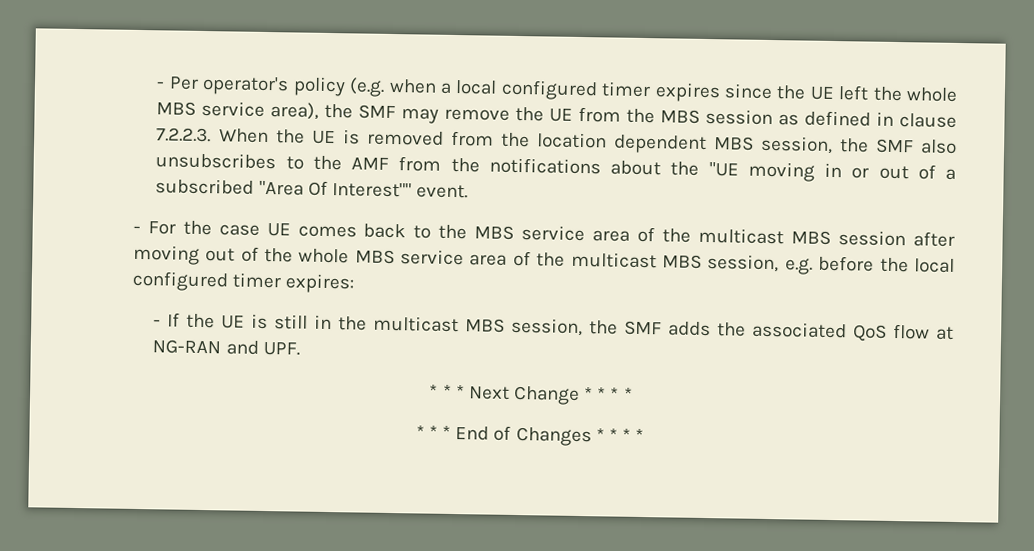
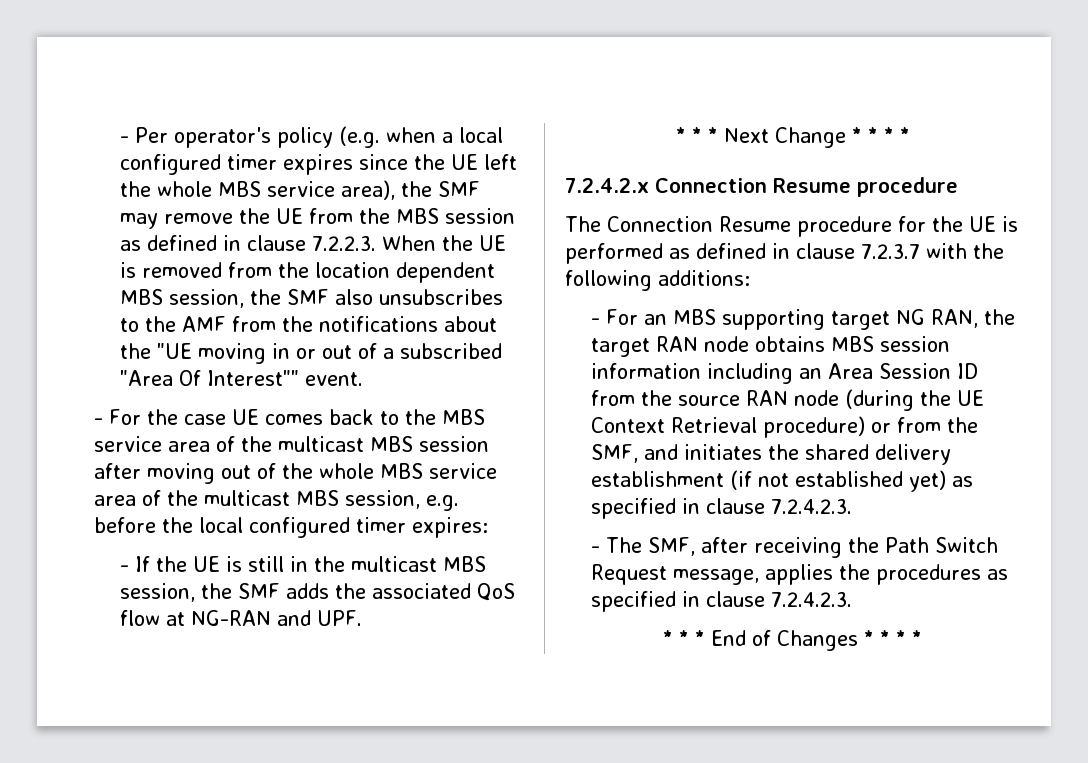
+ 7.2.4.2.x Connection Resume procedure
+ The Connection Resume procedure for the UE is performed as defined in clause 7.2.3.7 with the following additions:
+ - For an MBS supporting target NG RAN, the target RAN node obtains MBS session information including an Area Session ID from the source RAN node (during the UE Context Retrieval procedure) or from the SMF, and initiates the shared delivery establishment (if not established yet) as specified in clause 7.2.4.2.3.
+ - The SMF, after receiving the Path Switch Request message, applies the procedures as specified in clause 7.2.4.2.3.

